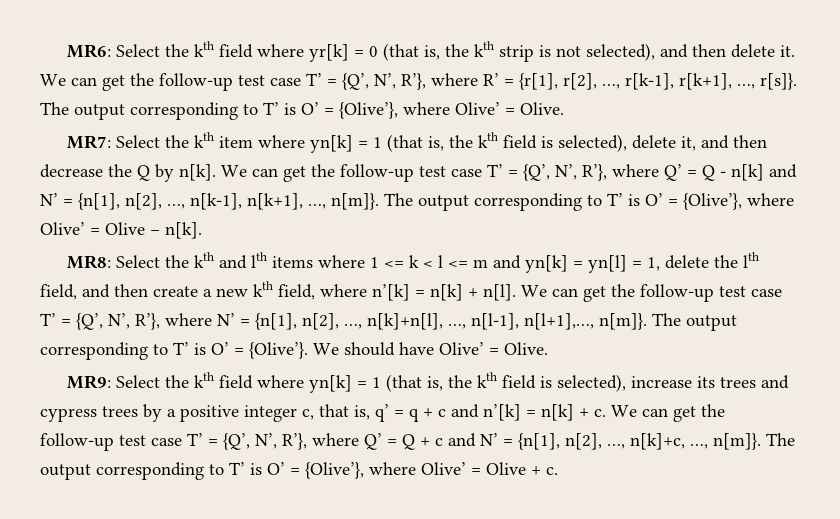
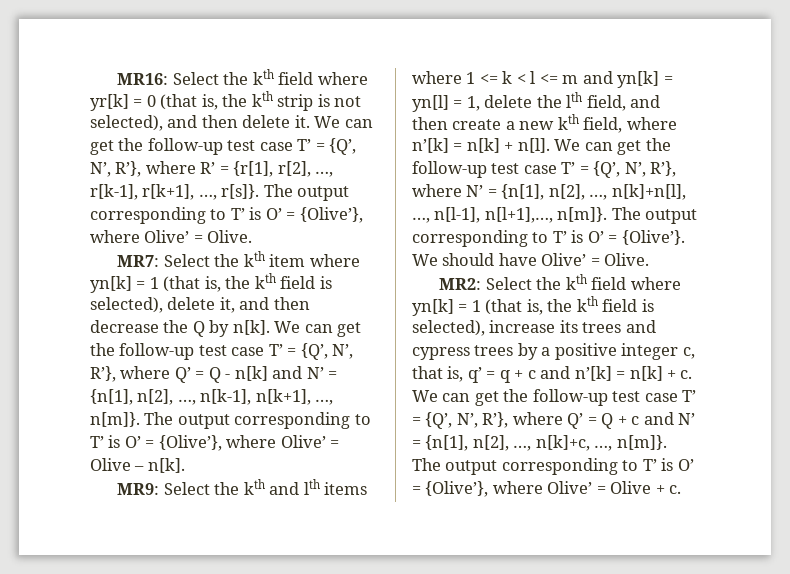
- MR6: Select the kth field where yr[k] = 0 (that is, the kth strip is not selected), and then delete it.
+ MR16: Select the kth field where yr[k] = 0 (that is, the kth strip is not selected), and then delete it.
- MR8: Select the kth and lth items where 1 <= k < l <= m and yn[k] = yn[l] = 1, delete the lth field, and then create a new kth field, where n’[k] = n[k] + n[l].
+ MR9: Select the kth and lth items where 1 <= k < l <= m and yn[k] = yn[l] = 1, delete the lth field, and then create a new kth field, where n’[k] = n[k] + n[l].
- MR9: Select the kth field where yn[k] = 1 (that is, the kth field is selected), increase its trees and cypress trees by a positive integer c, that is, q’ = q + c and n’[k] = n[k] + c.
+ MR2: Select the kth field where yn[k] = 1 (that is, the kth field is selected), increase its trees and cypress trees by a positive integer c, that is, q’ = q + c and n’[k] = n[k] + c.

